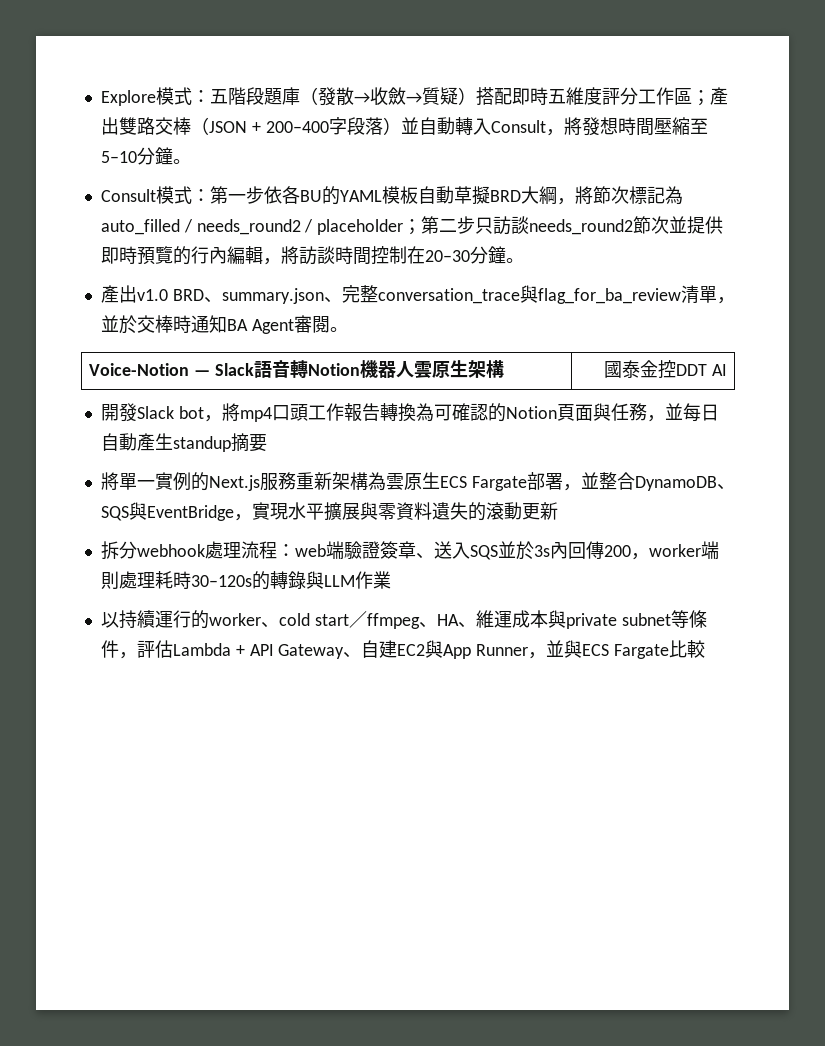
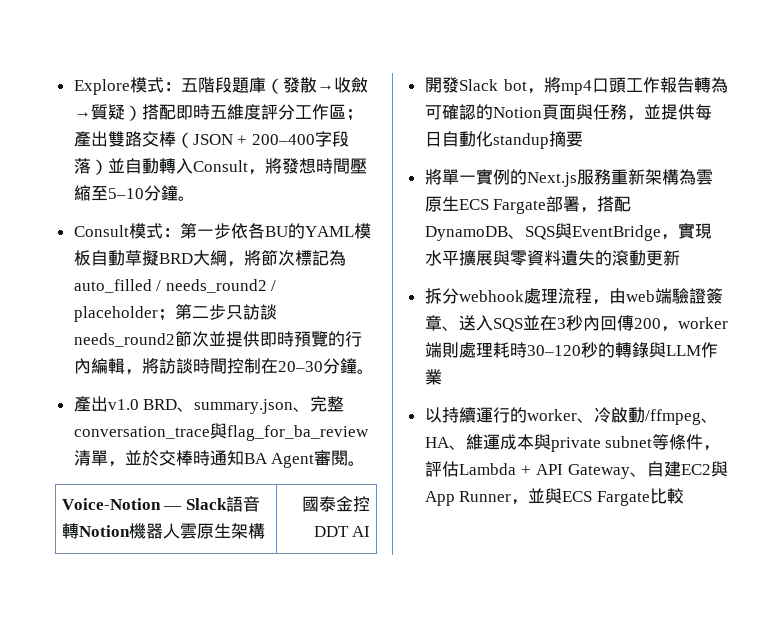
- 開發Slack bot，將mp4口頭工作報告轉換為可確認的Notion頁面與任務，並每日自動產生standup摘要
+ 開發Slack bot，將mp4口頭工作報告轉為可確認的Notion頁面與任務，並提供每日自動化standup摘要
- 將單一實例的Next.js服務重新架構為雲原生ECS Fargate部署，並整合DynamoDB、SQS與EventBridge，實現水平擴展與零資料遺失的滾動更新
+ 將單一實例的Next.js服務重新架構為雲原生ECS Fargate部署，搭配DynamoDB、SQS與EventBridge，實現水平擴展與零資料遺失的滾動更新
- 拆分webhook處理流程：web端驗證簽章、送入SQS並於3s內回傳200，worker端則處理耗時30–120s的轉錄與LLM作業
+ 拆分webhook處理流程，由web端驗證簽章、送入SQS並在3秒內回傳200，worker端則處理耗時30–120秒的轉錄與LLM作業
- 以持續運行的worker、cold start／ffmpeg、HA、維運成本與private subnet等條件，評估Lambda + API Gateway、自建EC2與App Runner，並與ECS Fargate比較
+ 以持續運行的worker、冷啟動/ffmpeg、HA、維運成本與private subnet等條件，評估Lambda + API Gateway、自建EC2與App Runner，並與ECS Fargate比較

